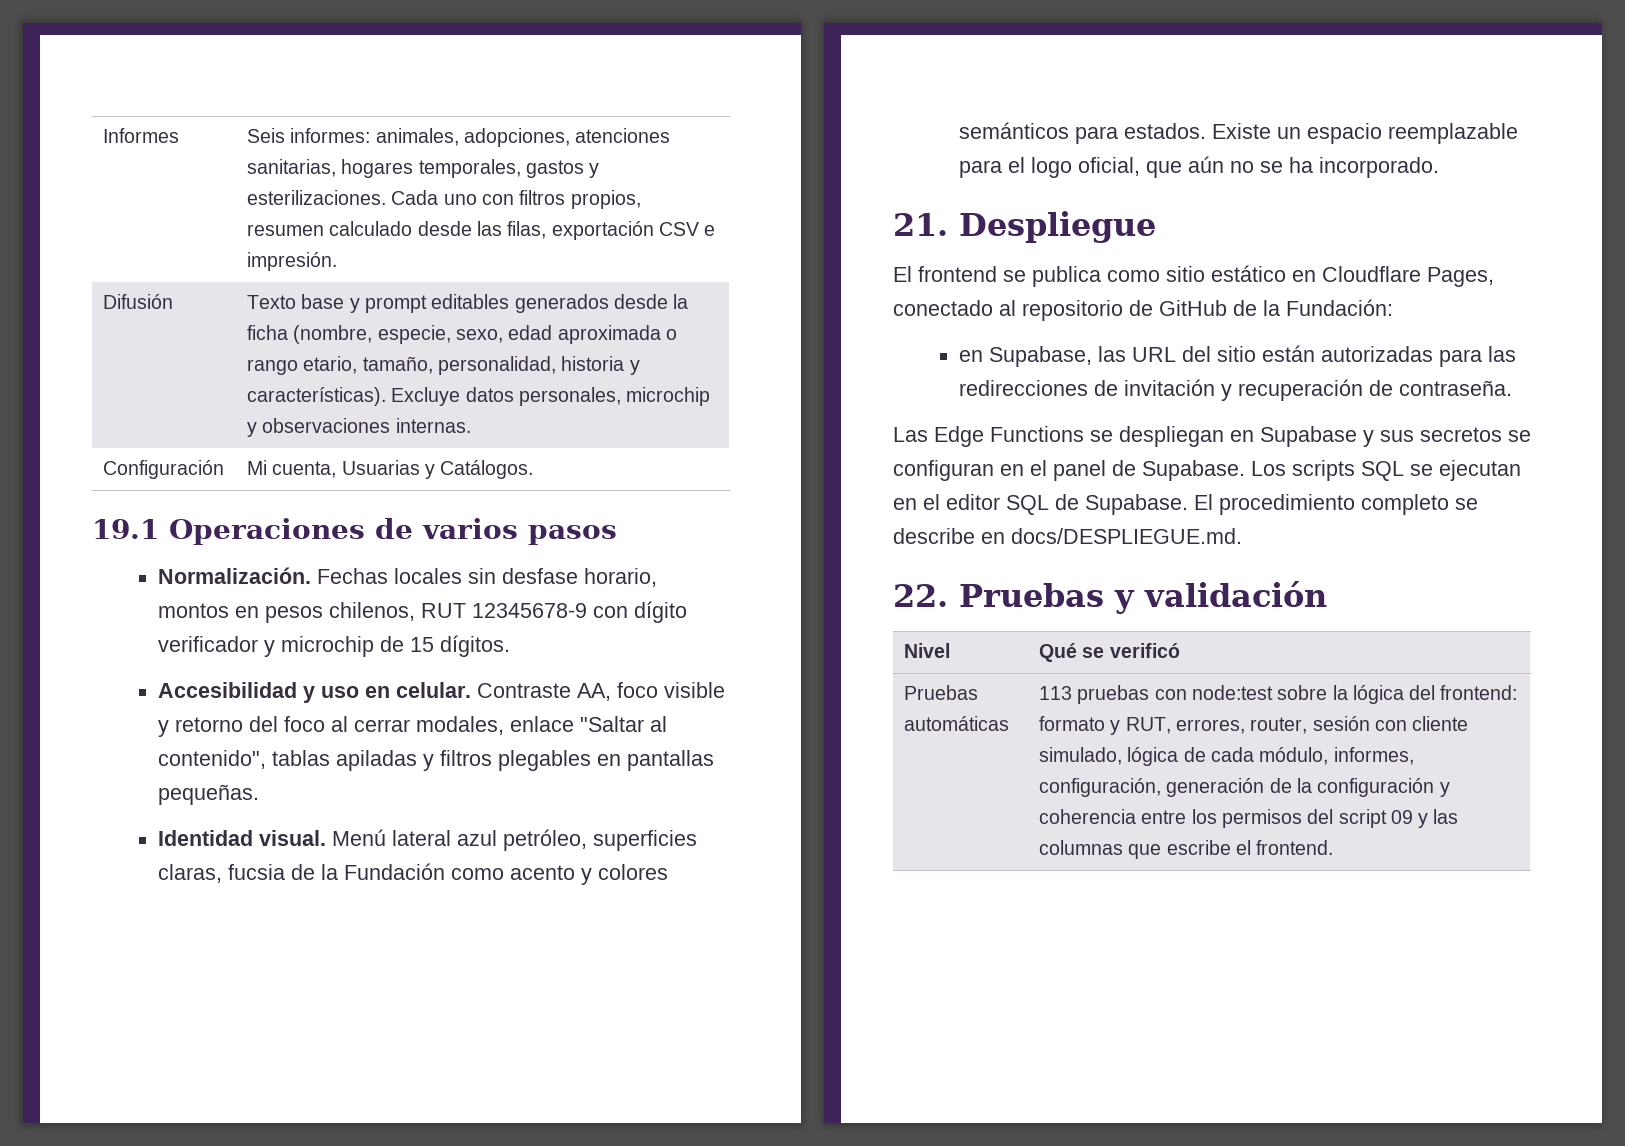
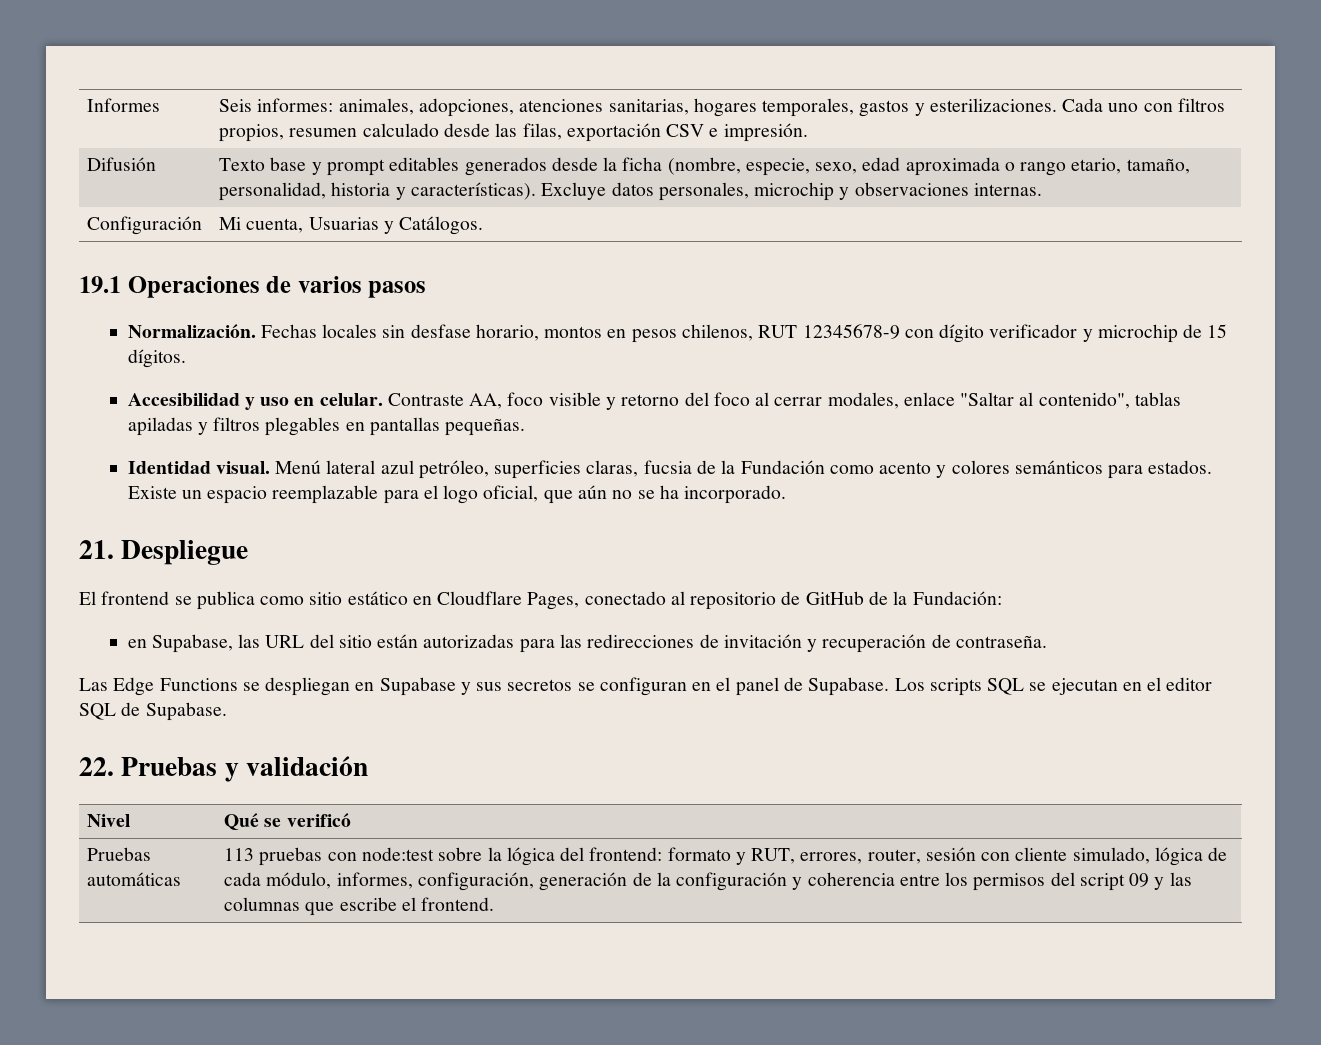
- El procedimiento completo se describe en docs/DESPLIEGUE.md.

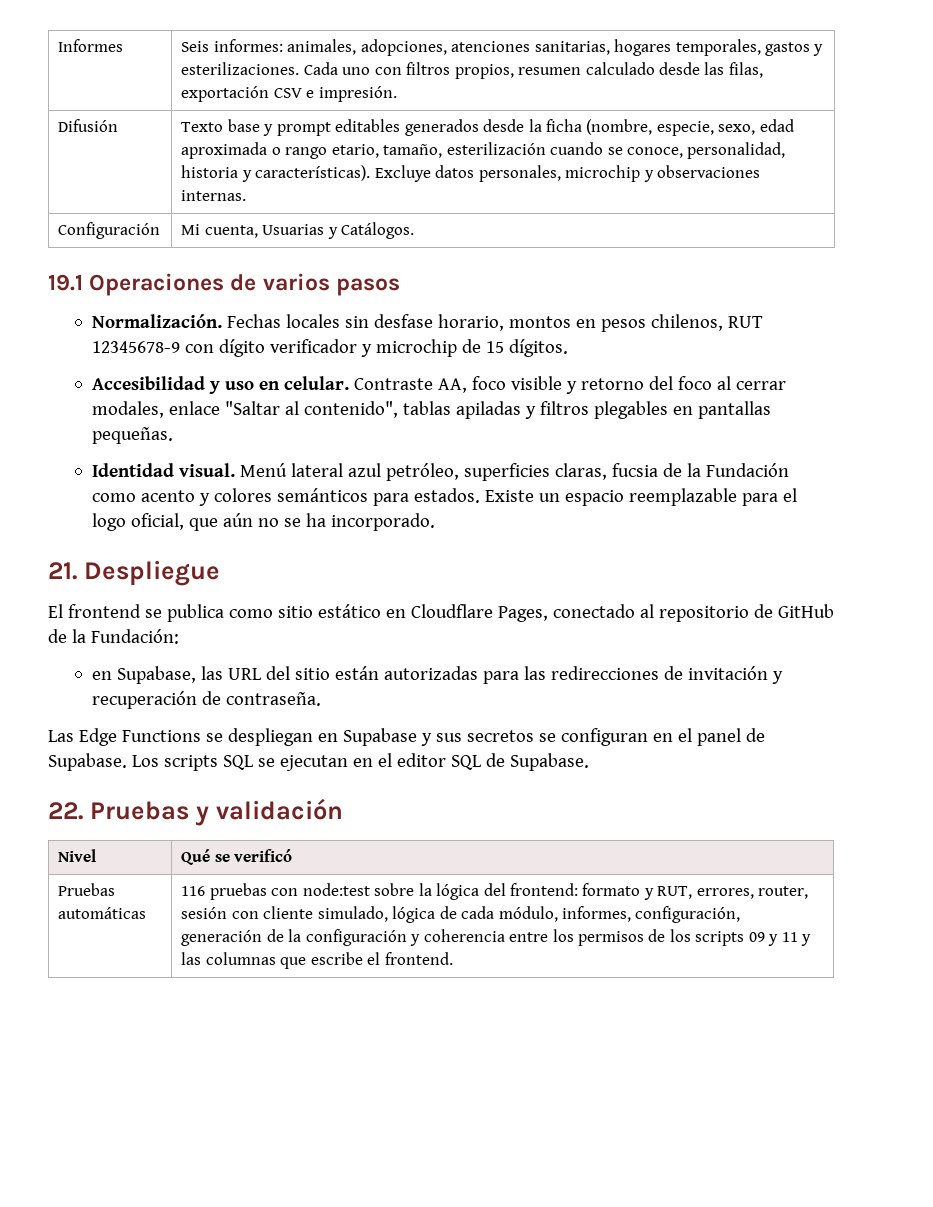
- Difusión | Texto base y prompt editables generados desde la ficha (nombre, especie, sexo, edad aproximada o rango etario, tamaño, personalidad, historia y características). Excluye datos personales, microchip y observaciones internas.
+ Difusión | Texto base y prompt editables generados desde la ficha (nombre, especie, sexo, edad aproximada o rango etario, tamaño, esterilización cuando se conoce, personalidad, historia y características). Excluye datos personales, microchip y observaciones internas.
- 113 pruebas con node:test sobre la lógica del frontend: formato y RUT, errores, router, sesión con cliente simulado, lógica de cada módulo, informes, configuración, generación de la configuración y coherencia entre los permisos del script 09 y las columnas que escribe el frontend.
+ 116 pruebas con node:test sobre la lógica del frontend: formato y RUT, errores, router, sesión con cliente simulado, lógica de cada módulo, informes, configuración, generación de la configuración y coherencia entre los permisos de los scripts 09 y 11 y las columnas que escribe el frontend.

